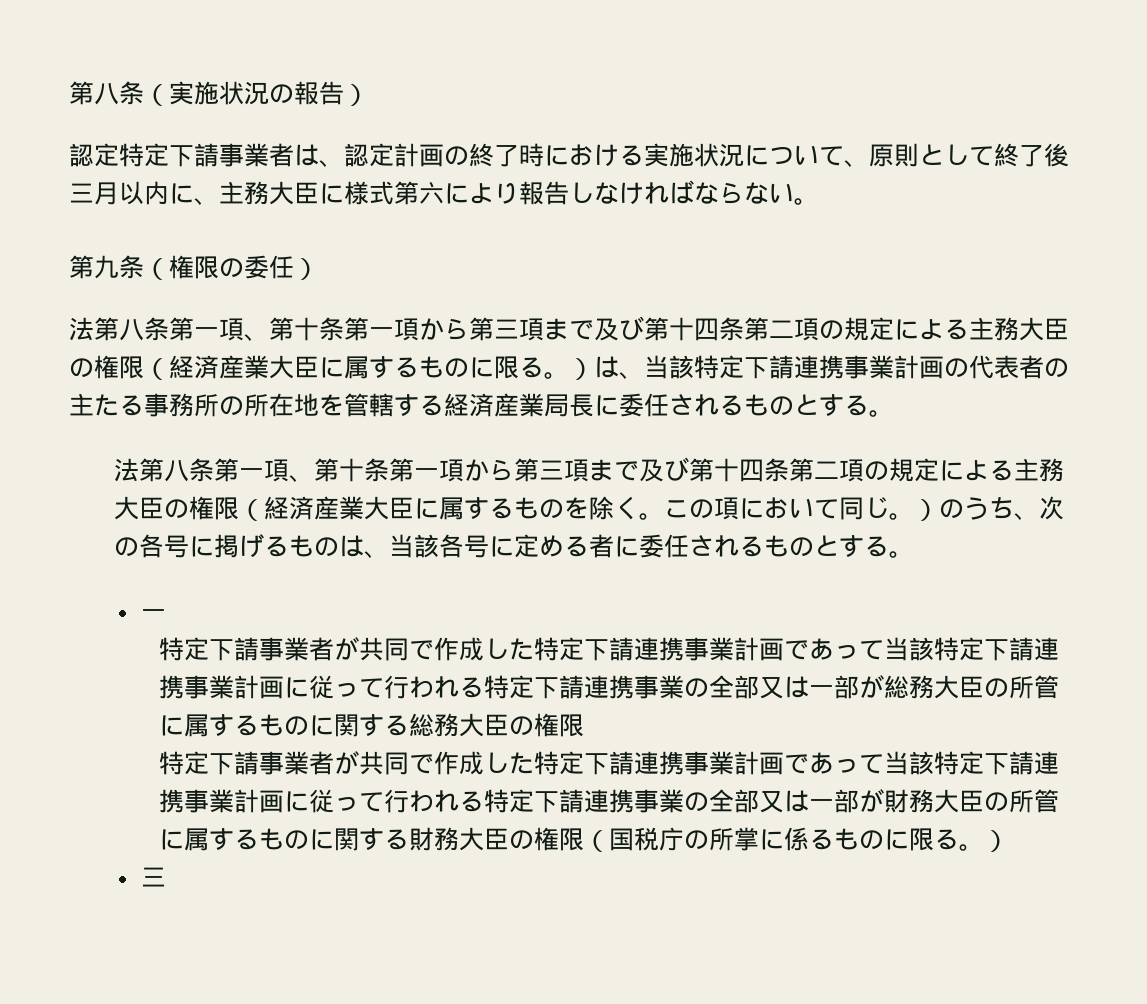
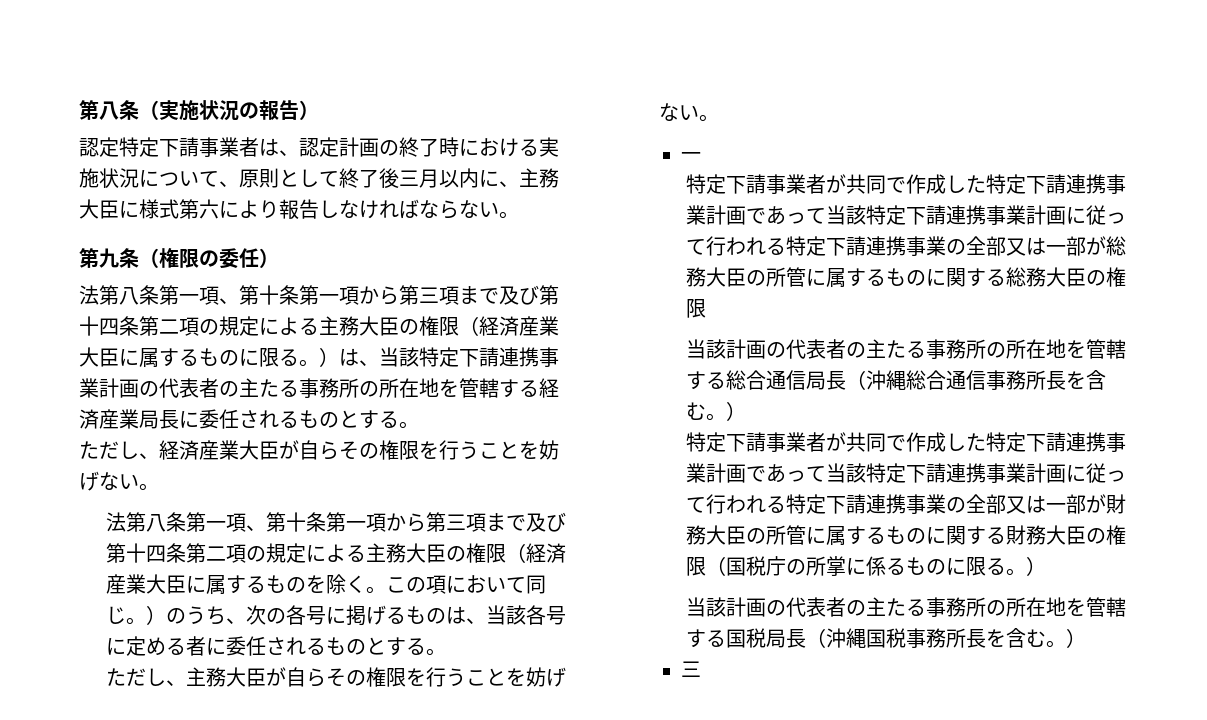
+ ただし、経済産業大臣が自らその権限を行うことを妨げない。
+ ただし、主務大臣が自らその権限を行うことを妨げない。
+ 当該計画の代表者の主たる事務所の所在地を管轄する総合通信局長（沖縄総合通信事務所長を含む。）
+ 当該計画の代表者の主たる事務所の所在地を管轄する国税局長（沖縄国税事務所長を含む。）

